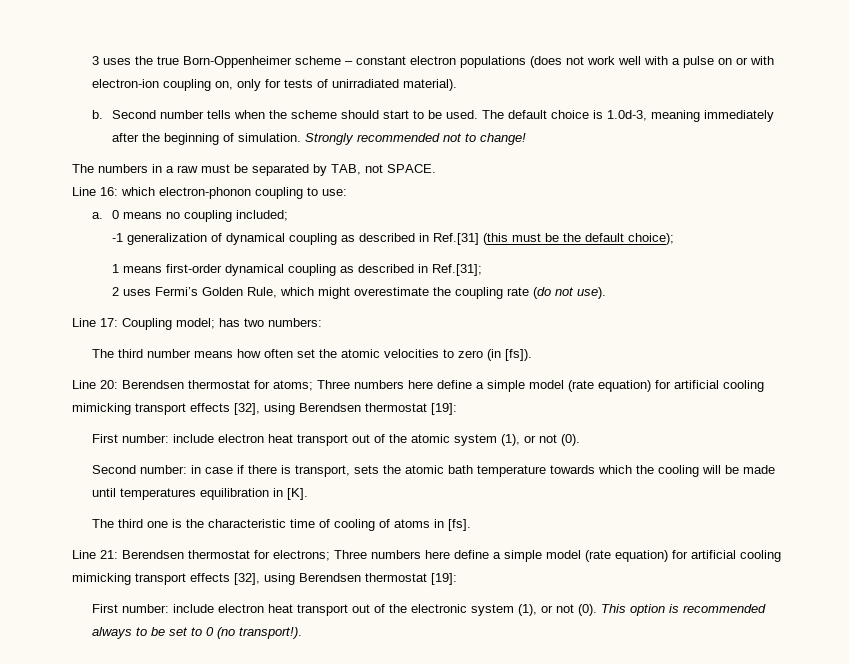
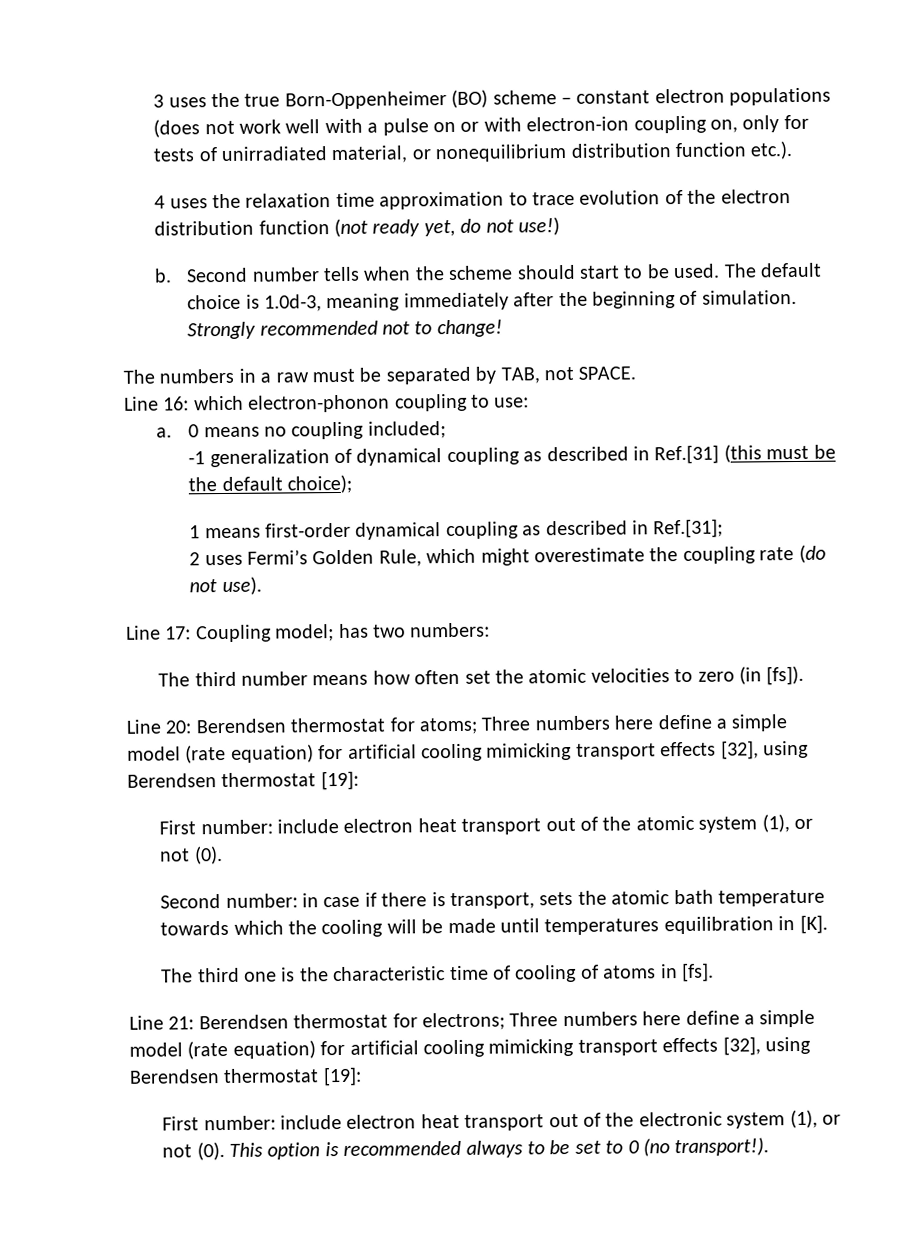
- 3 uses the true Born-Oppenheimer scheme – constant electron populations (does not work well with a pulse on or with electron-ion coupling on, only for tests of unirradiated material).
+ 3 uses the true Born-Oppenheimer (BO) scheme – constant electron populations (does not work well with a pulse on or with electron-ion coupling on, only for tests of unirradiated material, or nonequilibrium distribution function etc.).
+ 4 uses the relaxation time approximation to trace evolution of the electron distribution function (not ready yet, do not use!)

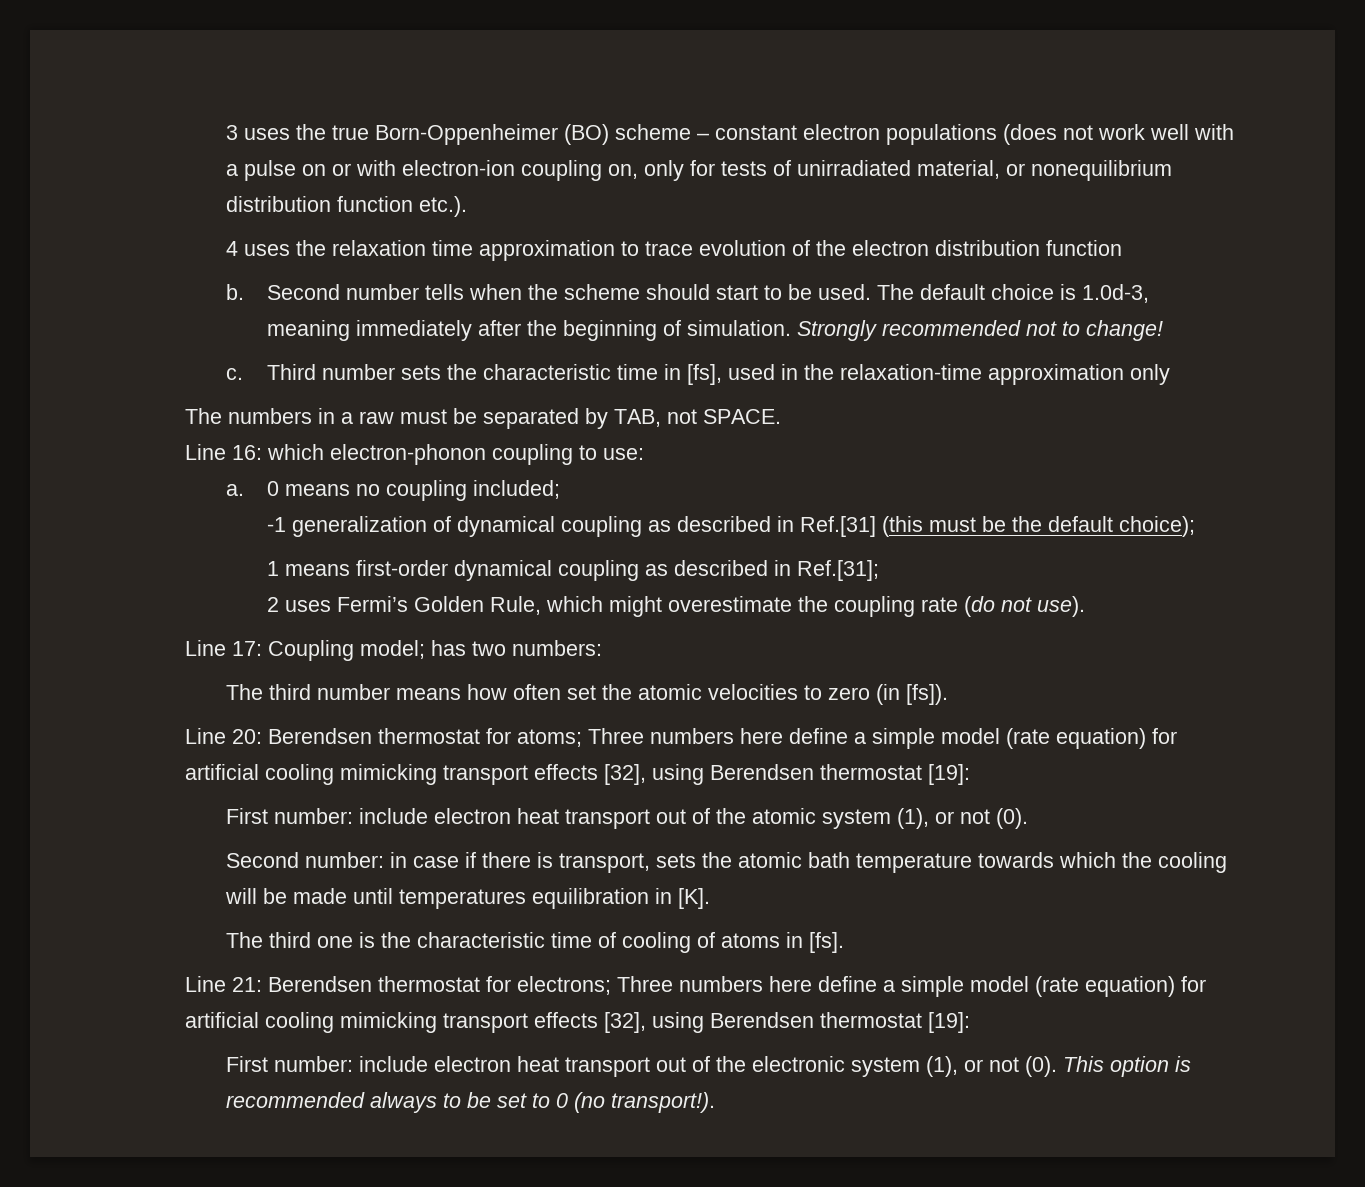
- 4 uses the relaxation time approximation to trace evolution of the electron distribution function (not ready yet, do not use!)
+ 4 uses the relaxation time approximation to trace evolution of the electron distribution function
+ c. Third number sets the characteristic time in [fs], used in the relaxation-time approximation only

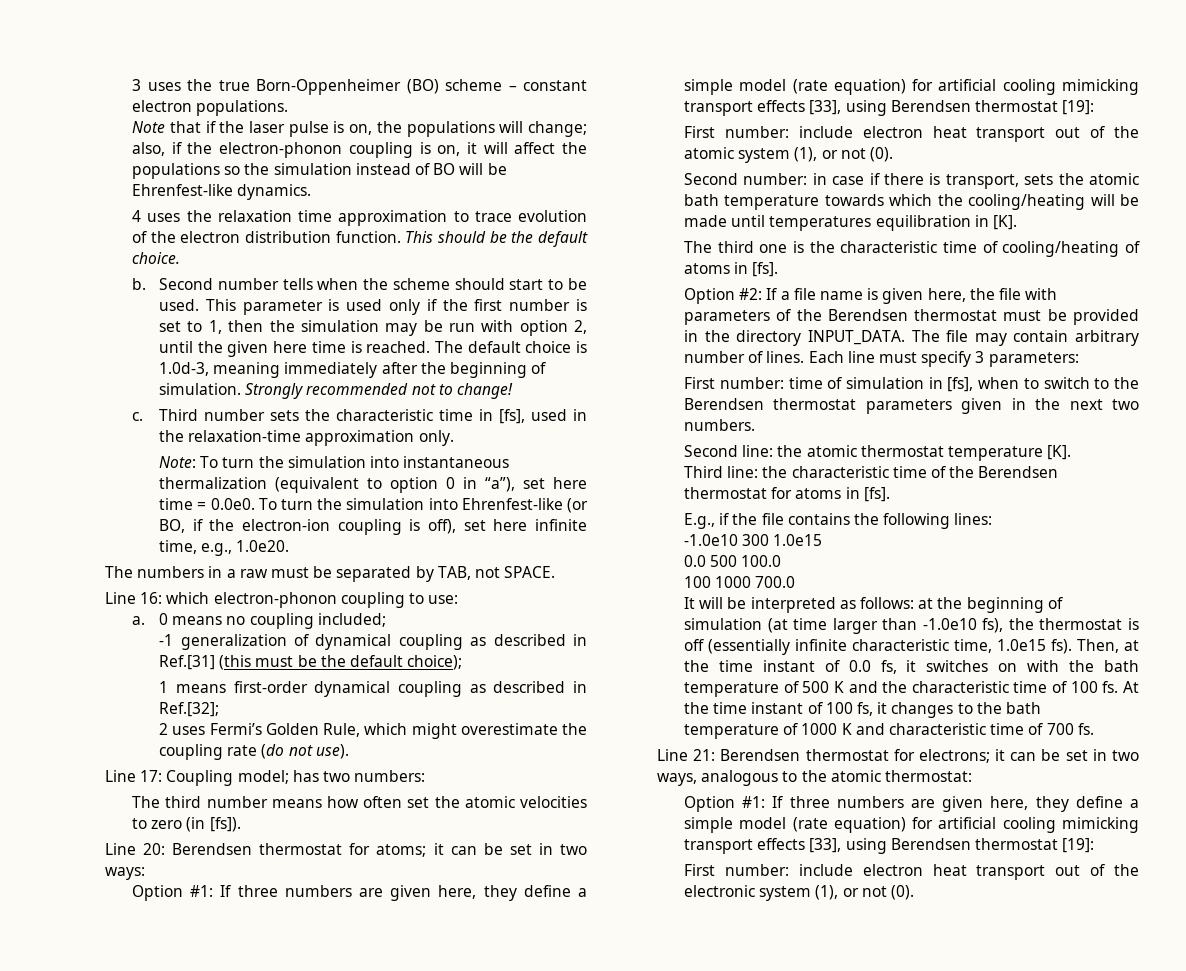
- 3 uses the true Born-Oppenheimer (BO) scheme – constant electron populations (does not work well with a pulse on or with electron-ion coupling on, only for tests of unirradiated material, or nonequilibrium distribution function etc.).
+ 3 uses the true Born-Oppenheimer (BO) scheme – constant electron populations.
+ Note that if the laser pulse is on, the populations will change; also, if the electron-phonon coupling is on, it will affect the populations so the simulation instead of BO will be Ehrenfest-like dynamics.
- 4 uses the relaxation time approximation to trace evolution of the electron distribution function
+ 4 uses the relaxation time approximation to trace evolution of the electron distribution function. This should be the default choice.
+ This parameter is used only if the first number is set to 1, then the simulation may be run with option 2, until the given here time is reached.
- Third number sets the characteristic time in [fs], used in the relaxation-time approximation only
+ Third number sets the characteristic time in [fs], used in the relaxation-time approximation only.
+ Note: To turn the simulation into instantaneous thermalization (equivalent to option 0 in “a”), set here time = 0.0e0. To turn the simulation into Ehrenfest-like (or BO, if the electron-ion coupling is off), set here infinite time, e.g., 1.0e20.
- 1 means first-order dynamical coupling as described in Ref.[31];
+ 1 means first-order dynamical coupling as described in Ref.[32];
- Line 20: Berendsen thermostat for atoms; Three numbers here define a simple model (rate equation) for artificial cooling mimicking transport effects [32], using Berendsen thermostat [19]:
+ Line 20: Berendsen thermostat for atoms; it can be set in two ways:
+ Option #1: If three numbers are given here, they define a simple model (rate equation) for artificial cooling mimicking transport effects [33], using Berendsen thermostat [19]:
- Second number: in case if there is transport, sets the atomic bath temperature towards which the cooling will be made until temperatures equilibration in [K].
+ Second number: in case if there is transport, sets the atomic bath temperature towards which the cooling/heating will be made until temperatures equilibration in [K].
- The third one is the characteristic time of cooling of atoms in [fs].
+ The third one is the characteristic time of cooling/heating of atoms in [fs].
+ Option #2: If a file name is given here, the file with parameters of the Berendsen thermostat must be provided in the directory INPUT_DATA. The file may contain arbitrary number of lines. Each line must specify 3 parameters:
+ First number: time of simulation in [fs], when to switch to the Berendsen thermostat parameters given in the next two numbers.
+ Second line: the atomic thermostat temperature [K].
+ Third line: the characteristic time of the Berendsen thermostat for atoms in [fs].
+ E.g., if the file contains the following lines:
+ -1.0e10 300 1.0e15
+ 0.0 500 100.0
+ 100 1000 700.0
+ It will be interpreted as follows: at the beginning of simulation (at time larger than -1.0e10 fs), the thermostat is off (essentially infinite characteristic time, 1.0e15 fs). Then, at the time instant of 0.0 fs, it switches on with the bath temperature of 500 K and the characteristic time of 100 fs. At the time instant of 100 fs, it changes to the bath temperature of 1000 K and characteristic time of 700 fs.
- Line 21: Berendsen thermostat for electrons; Three numbers here define a simple model (rate equation) for artificial cooling mimicking transport effects [32], using Berendsen thermostat [19]:
+ Line 21: Berendsen thermostat for electrons; it can be set in two ways, analogous to the atomic thermostat:
+ Option #1: If three numbers are given here, they define a simple model (rate equation) for artificial cooling mimicking transport effects [33], using Berendsen thermostat [19]:
- This option is recommended always to be set to 0 (no transport!).

